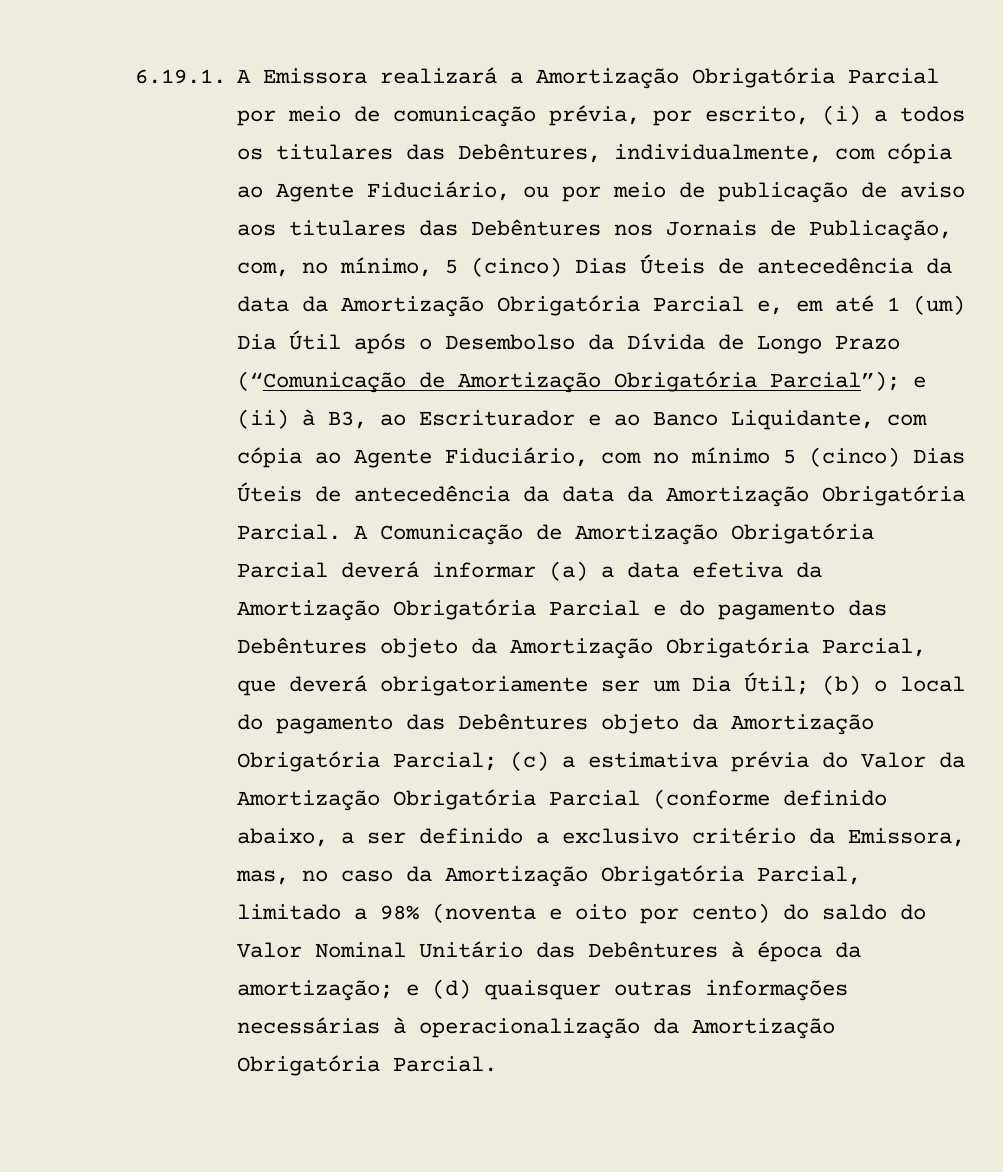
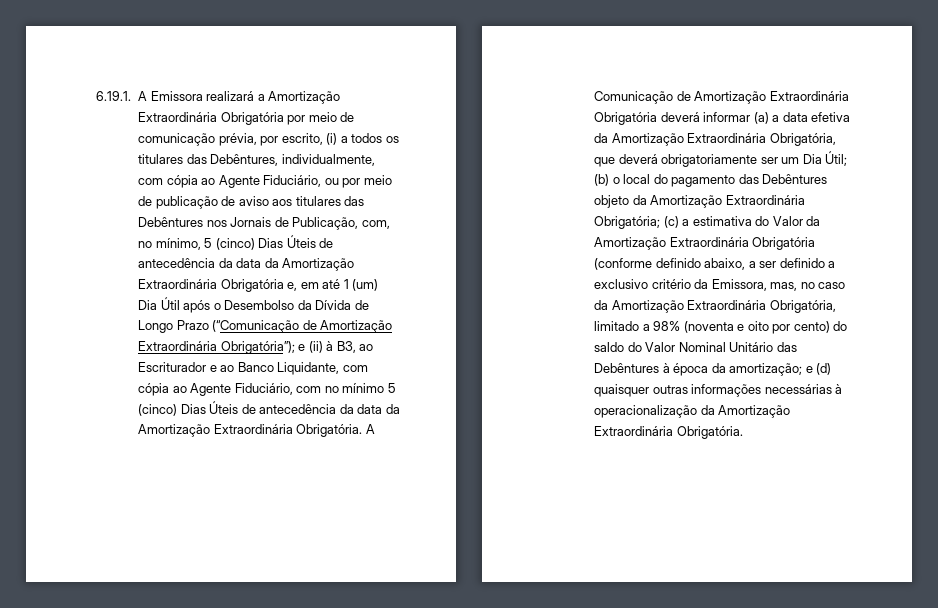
- 6.19.1. A Emissora realizará a Amortização Obrigatória Parcial por meio de comunicação prévia, por escrito, (i) a todos os titulares das Debêntures, individualmente, com cópia ao Agente Fiduciário, ou por meio de publicação de aviso aos titulares das Debêntures nos Jornais de Publicação, com, no mínimo, 5 (cinco) Dias Úteis de antecedência da data da Amortização Obrigatória Parcial e, em até 1 (um) Dia Útil após o Desembolso da Dívida de Longo Prazo (“Comunicação de Amortização Obrigatória Parcial”);
+ 6.19.1. A Emissora realizará a Amortização Extraordinária Obrigatória por meio de comunicação prévia, por escrito, (i) a todos os titulares das Debêntures, individualmente, com cópia ao Agente Fiduciário, ou por meio de publicação de aviso aos titulares das Debêntures nos Jornais de Publicação, com, no mínimo, 5 (cinco) Dias Úteis de antecedência da data da Amortização Extraordinária Obrigatória e, em até 1 (um) Dia Útil após o Desembolso da Dívida de Longo Prazo (“Comunicação de Amortização Extraordinária Obrigatória”);
- e (ii) à B3, ao Escriturador e ao Banco Liquidante, com cópia ao Agente Fiduciário, com no mínimo 5 (cinco) Dias Úteis de antecedência da data da Amortização Obrigatória Parcial.
+ e (ii) à B3, ao Escriturador e ao Banco Liquidante, com cópia ao Agente Fiduciário, com no mínimo 5 (cinco) Dias Úteis de antecedência da data da Amortização Extraordinária Obrigatória.
- A Comunicação de Amortização Obrigatória Parcial deverá informar (a) a data efetiva da Amortização Obrigatória Parcial e do pagamento das Debêntures objeto da Amortização Obrigatória Parcial, que deverá obrigatoriamente ser um Dia Útil;
+ A Comunicação de Amortização Extraordinária Obrigatória deverá informar (a) a data efetiva da Amortização Extraordinária Obrigatória, que deverá obrigatoriamente ser um Dia Útil;
- (b) o local do pagamento das Debêntures objeto da Amortização Obrigatória Parcial;
+ (b) o local do pagamento das Debêntures objeto da Amortização Extraordinária Obrigatória;
- (c) a estimativa prévia do Valor da Amortização Obrigatória Parcial (conforme definido abaixo, a ser definido a exclusivo critério da Emissora, mas, no caso da Amortização Obrigatória Parcial, limitado a 98% (noventa e oito por cento) do saldo do Valor Nominal Unitário das Debêntures à época da amortização;
+ (c) a estimativa do Valor da Amortização Extraordinária Obrigatória (conforme definido abaixo, a ser definido a exclusivo critério da Emissora, mas, no caso da Amortização Extraordinária Obrigatória, limitado a 98% (noventa e oito por cento) do saldo do Valor Nominal Unitário das Debêntures à época da amortização;
- e (d) quaisquer outras informações necessárias à operacionalização da Amortização Obrigatória Parcial.
+ e (d) quaisquer outras informações necessárias à operacionalização da Amortização Extraordinária Obrigatória.

